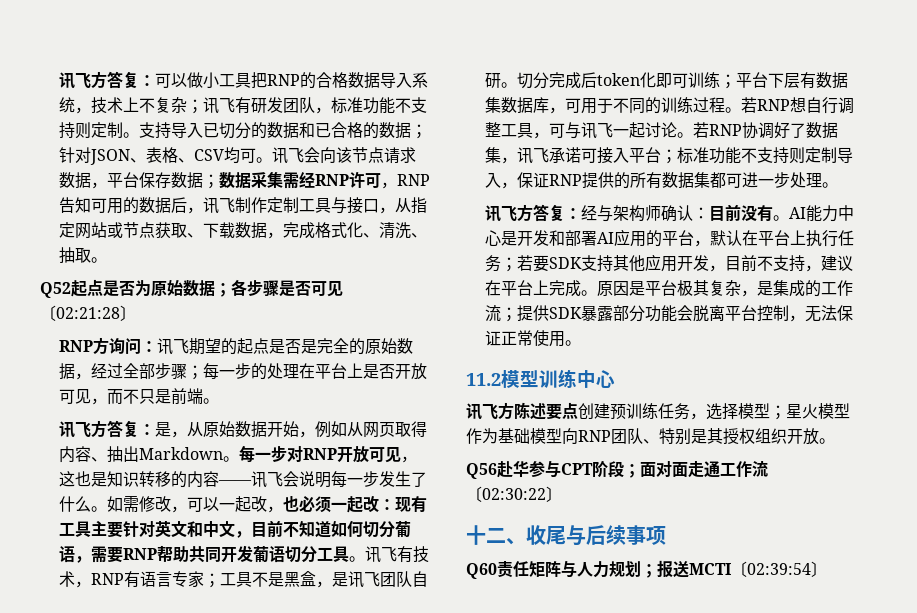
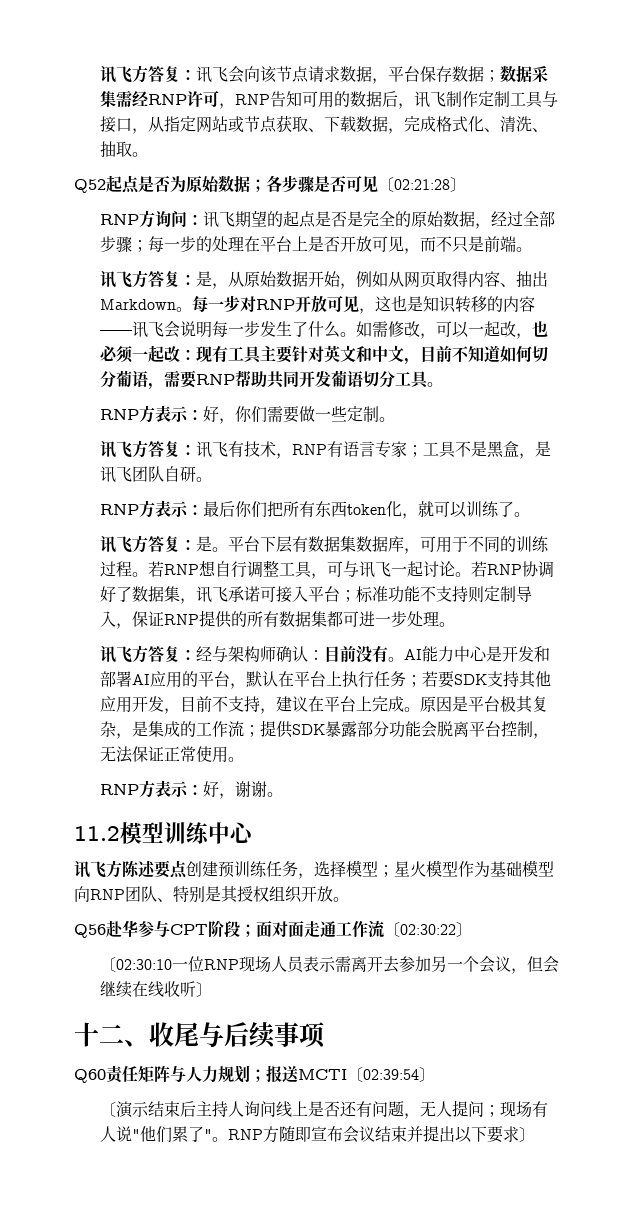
- 讯飞方答复：可以做小工具把RNP的合格数据导入系统，技术上不复杂；讯飞有研发团队，标准功能不支持则定制。支持导入已切分的数据和已合格的数据；针对JSON、表格、CSV均可。讯飞会向该节点请求数据，平台保存数据；数据采集需经RNP许可，RNP告知可用的数据后，讯飞制作定制工具与接口，从指定网站或节点获取、下载数据，完成格式化、清洗、抽取。
+ 讯飞方答复：讯飞会向该节点请求数据，平台保存数据；数据采集需经RNP许可，RNP告知可用的数据后，讯飞制作定制工具与接口，从指定网站或节点获取、下载数据，完成格式化、清洗、抽取。
- 如需修改，可以一起改，也必须一起改：现有工具主要针对英文和中文，目前不知道如何切分葡语，需要RNP帮助共同开发葡语切分工具。讯飞有技术，RNP有语言专家；工具不是黑盒，是讯飞团队自研。切分完成后token化即可训练；平台下层有数据集数据库，可用于不同的训练过程。
+ 如需修改，可以一起改，也必须一起改：现有工具主要针对英文和中文，目前不知道如何切分葡语，需要RNP帮助共同开发葡语切分工具。
+ RNP方表示：好，你们需要做一些定制。
+ 讯飞方答复：讯飞有技术，RNP有语言专家；工具不是黑盒，是讯飞团队自研。
+ RNP方表示：最后你们把所有东西token化，就可以训练了。
+ 讯飞方答复：是。平台下层有数据集数据库，可用于不同的训练过程。
+ RNP方表示：好，谢谢。
+ 〔02:30:10一位RNP现场人员表示需离开去参加另一个会议，但会继续在线收听〕
+ 〔演示结束后主持人询问线上是否还有问题，无人提问；现场有人说"他们累了"。RNP方随即宣布会议结束并提出以下要求〕

